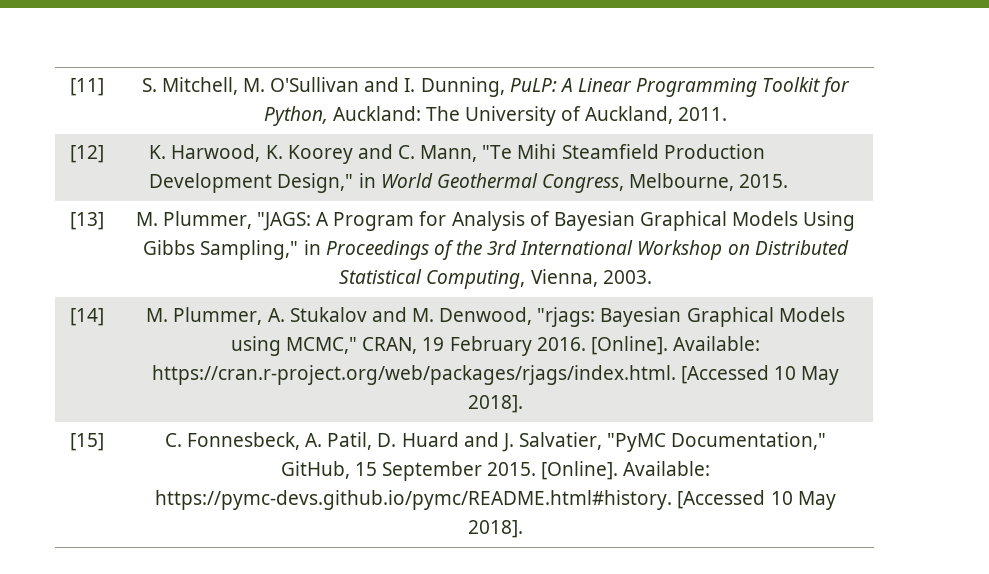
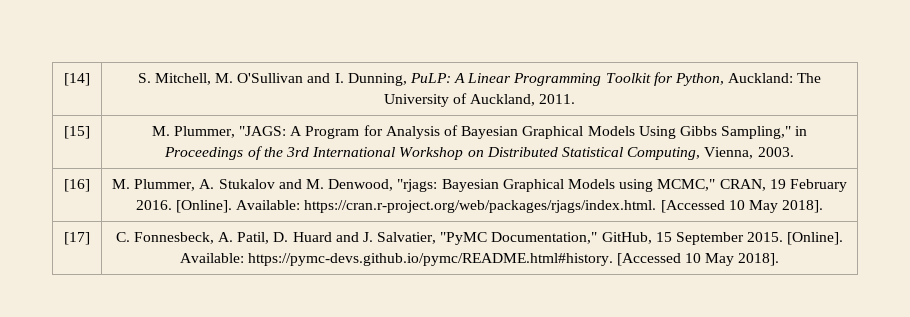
- [11] | S. Mitchell, M. O'Sullivan and I. Dunning, PuLP: A Linear Programming Toolkit for Python, Auckland: The University of Auckland, 2011.
+ [14] | S. Mitchell, M. O'Sullivan and I. Dunning, PuLP: A Linear Programming Toolkit for Python, Auckland: The University of Auckland, 2011.
- [12] | K. Harwood, K. Koorey and C. Mann, "Te Mihi Steamfield Production Development Design," in World Geothermal Congress, Melbourne, 2015.
- [13] | M. Plummer, "JAGS: A Program for Analysis of Bayesian Graphical Models Using Gibbs Sampling," in Proceedings of the 3rd International Workshop on Distributed Statistical Computing, Vienna, 2003.
+ [15] | M. Plummer, "JAGS: A Program for Analysis of Bayesian Graphical Models Using Gibbs Sampling," in Proceedings of the 3rd International Workshop on Distributed Statistical Computing, Vienna, 2003.
- [14] | M. Plummer, A. Stukalov and M. Denwood, "rjags: Bayesian Graphical Models using MCMC," CRAN, 19 February 2016. [Online]. Available: https://cran.r-project.org/web/packages/rjags/index.html. [Accessed 10 May 2018].
+ [16] | M. Plummer, A. Stukalov and M. Denwood, "rjags: Bayesian Graphical Models using MCMC," CRAN, 19 February 2016. [Online]. Available: https://cran.r-project.org/web/packages/rjags/index.html. [Accessed 10 May 2018].
- [15] | C. Fonnesbeck, A. Patil, D. Huard and J. Salvatier, "PyMC Documentation," GitHub, 15 September 2015. [Online]. Available: https://pymc-devs.github.io/pymc/README.html#history. [Accessed 10 May 2018].
+ [17] | C. Fonnesbeck, A. Patil, D. Huard and J. Salvatier, "PyMC Documentation," GitHub, 15 September 2015. [Online]. Available: https://pymc-devs.github.io/pymc/README.html#history. [Accessed 10 May 2018].

